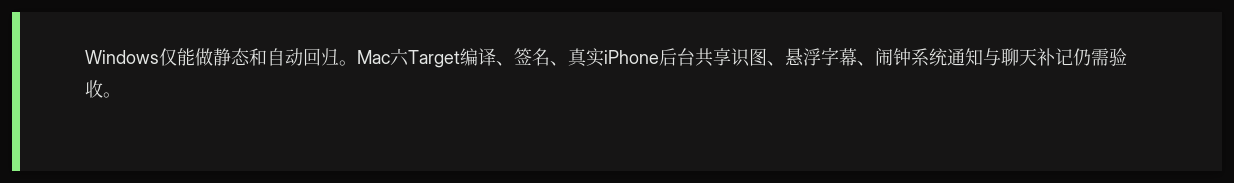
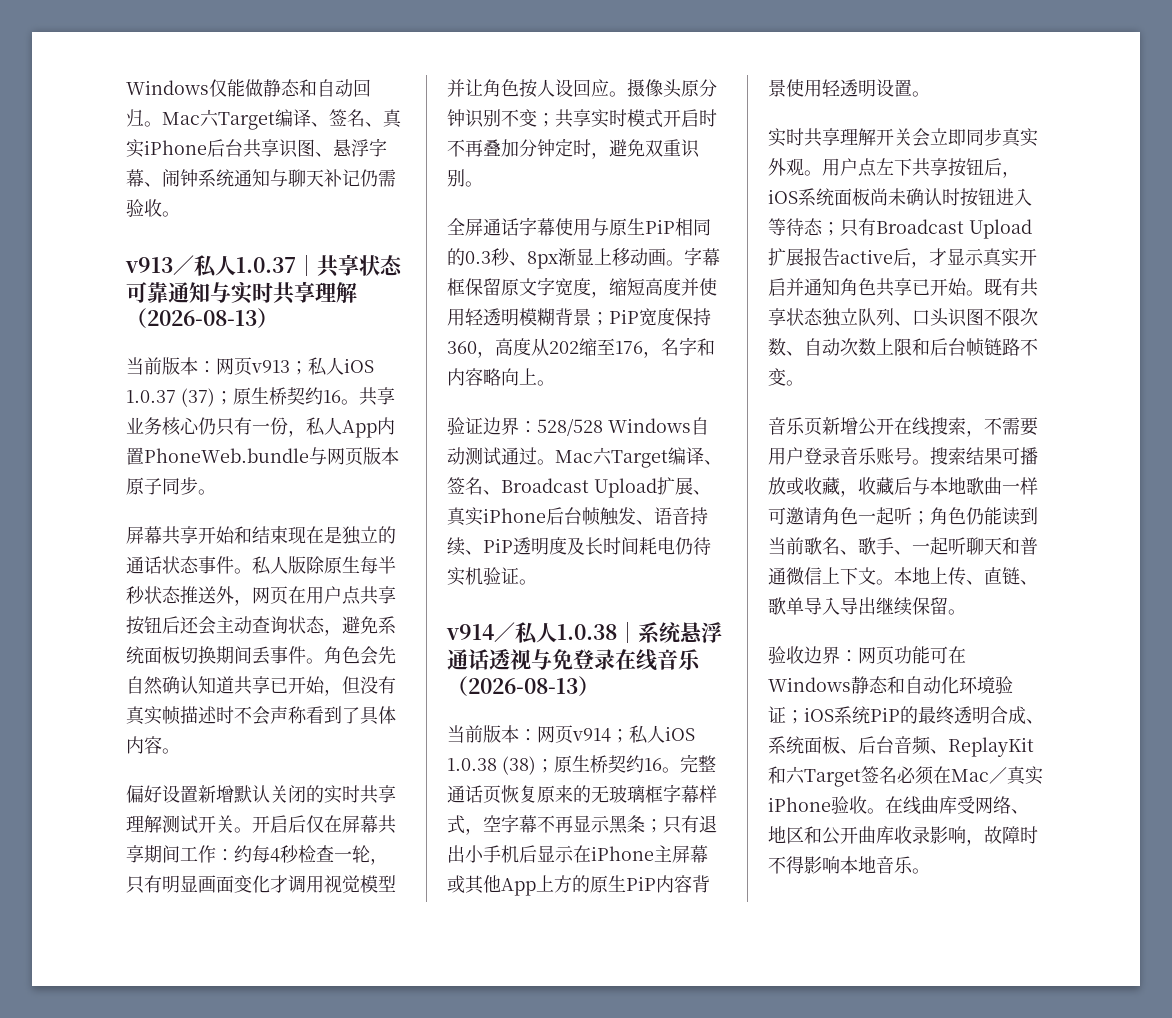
+ v913／私人1.0.37｜共享状态可靠通知与实时共享理解（2026-08-13）
+ 当前版本：网页v913；私人iOS 1.0.37 (37)；原生桥契约16。共享业务核心仍只有一份，私人App内置PhoneWeb.bundle与网页版本原子同步。
+ 屏幕共享开始和结束现在是独立的通话状态事件。私人版除原生每半秒状态推送外，网页在用户点共享按钮后还会主动查询状态，避免系统面板切换期间丢事件。角色会先自然确认知道共享已开始，但没有真实帧描述时不会声称看到了具体内容。
+ 偏好设置新增默认关闭的实时共享理解测试开关。开启后仅在屏幕共享期间工作：约每4秒检查一轮，只有明显画面变化才调用视觉模型并让角色按人设回应。摄像头原分钟识别不变；共享实时模式开启时不再叠加分钟定时，避免双重识别。
+ 全屏通话字幕使用与原生PiP相同的0.3秒、8px渐显上移动画。字幕框保留原文字宽度，缩短高度并使用轻透明模糊背景；PiP宽度保持360，高度从202缩至176，名字和内容略向上。
+ 验证边界：528/528 Windows自动测试通过。Mac六Target编译、签名、Broadcast Upload扩展、真实iPhone后台帧触发、语音持续、PiP透明度及长时间耗电仍待实机验证。
+ v914／私人1.0.38｜系统悬浮通话透视与免登录在线音乐（2026-08-13）
+ 当前版本：网页v914；私人iOS 1.0.38 (38)；原生桥契约16。完整通话页恢复原来的无玻璃框字幕样式，空字幕不再显示黑条；只有退出小手机后显示在iPhone主屏幕或其他App上方的原生PiP内容背景使用轻透明设置。
+ 实时共享理解开关会立即同步真实外观。用户点左下共享按钮后，iOS系统面板尚未确认时按钮进入等待态；只有Broadcast Upload扩展报告active后，才显示真实开启并通知角色共享已开始。既有共享状态独立队列、口头识图不限次数、自动次数上限和后台帧链路不变。
+ 音乐页新增公开在线搜索，不需要用户登录音乐账号。搜索结果可播放或收藏，收藏后与本地歌曲一样可邀请角色一起听；角色仍能读到当前歌名、歌手、一起听聊天和普通微信上下文。本地上传、直链、歌单导入导出继续保留。
+ 验收边界：网页功能可在Windows静态和自动化环境验证；iOS系统PiP的最终透明合成、系统面板、后台音频、ReplayKit和六Target签名必须在Mac／真实iPhone验收。在线曲库受网络、地区和公开曲库收录影响，故障时不得影响本地音乐。

